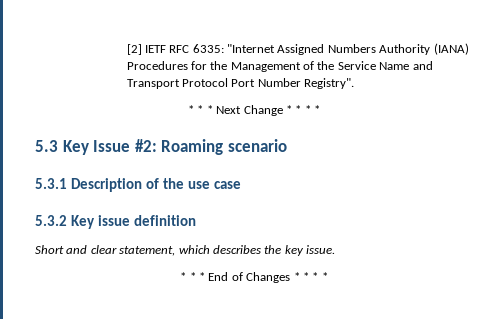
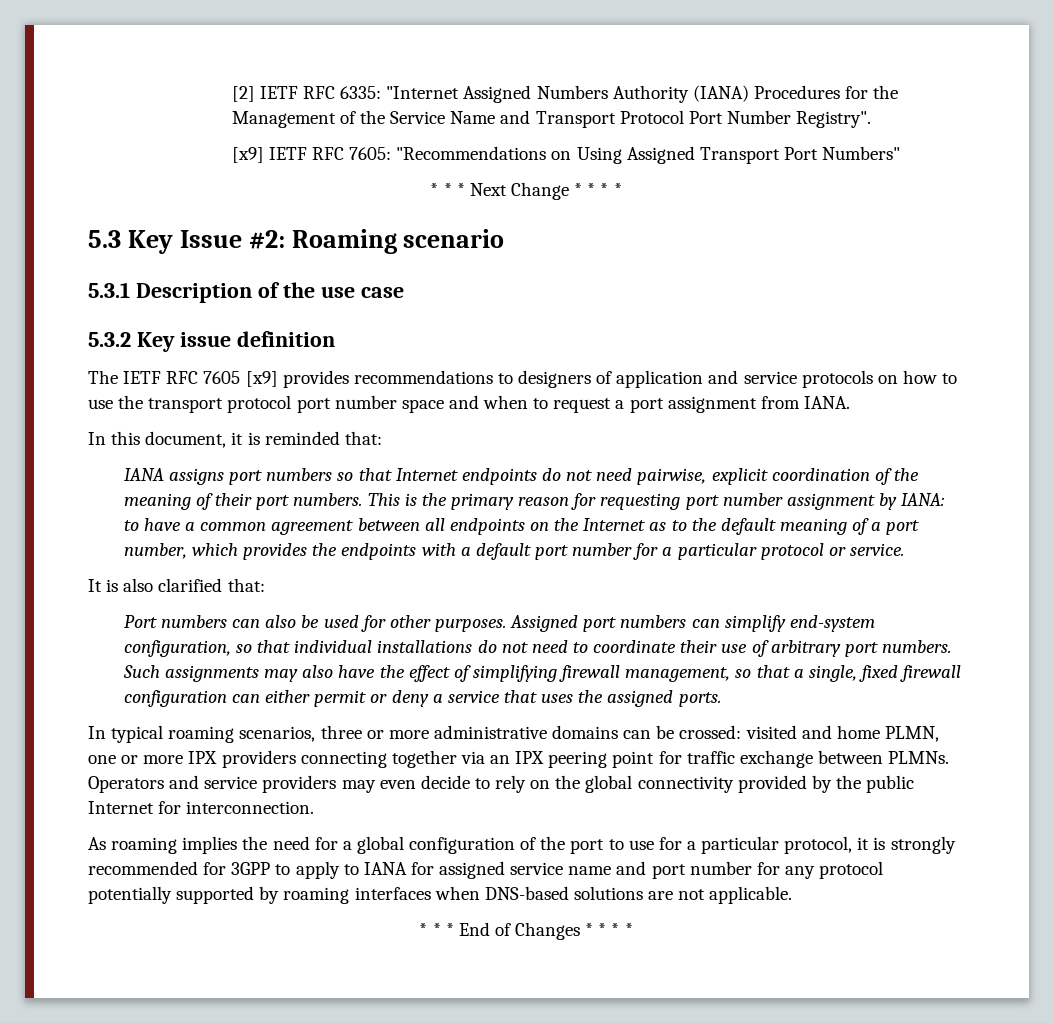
+ [x9] IETF RFC 7605: "Recommendations on Using Assigned Transport Port Numbers"
- Short and clear statement, which describes the key issue.
+ The IETF RFC 7605 [x9] provides recommendations to designers of application and service protocols on how to use the transport protocol port number space and when to request a port assignment from IANA.
+ In this document, it is reminded that:
+ IANA assigns port numbers so that Internet endpoints do not need pairwise, explicit coordination of the meaning of their port numbers. This is the primary reason for requesting port number assignment by IANA: to have a common agreement between all endpoints on the Internet as to the default meaning of a port number, which provides the endpoints with a default port number for a particular protocol or service.
+ It is also clarified that:
+ Port numbers can also be used for other purposes. Assigned port numbers can simplify end-system configuration, so that individual installations do not need to coordinate their use of arbitrary port numbers. Such assignments may also have the effect of simplifying firewall management, so that a single, fixed firewall configuration can either permit or deny a service that uses the assigned ports.
+ In typical roaming scenarios, three or more administrative domains can be crossed: visited and home PLMN, one or more IPX providers connecting together via an IPX peering point for traffic exchange between PLMNs. Operators and service providers may even decide to rely on the global connectivity provided by the public Internet for interconnection.
+ As roaming implies the need for a global configuration of the port to use for a particular protocol, it is strongly recommended for 3GPP to apply to IANA for assigned service name and port number for any protocol potentially supported by roaming interfaces when DNS-based solutions are not applicable.

